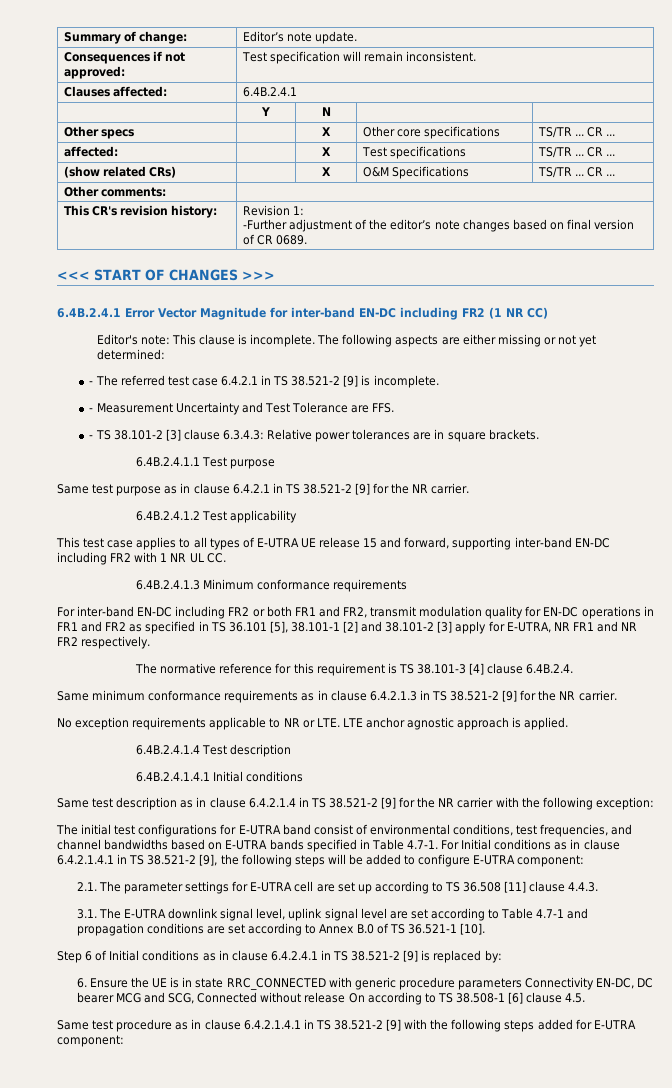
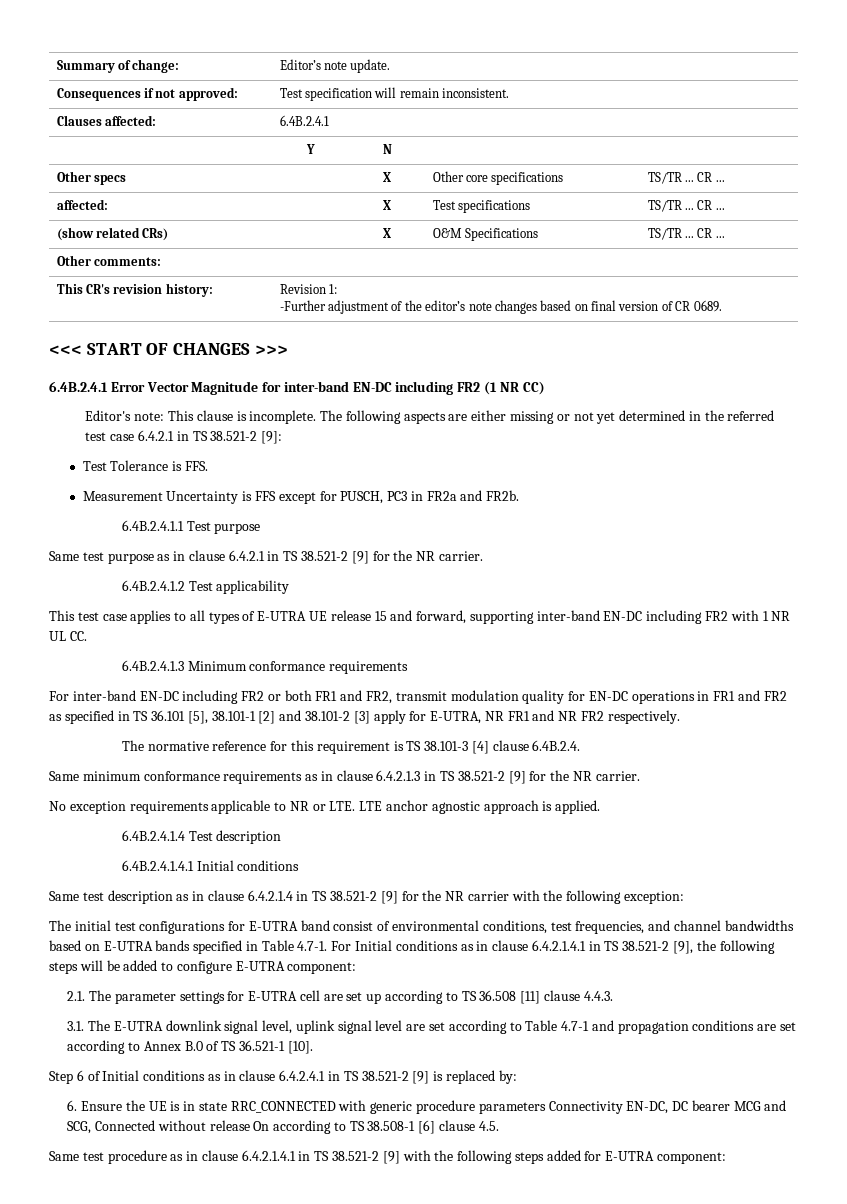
- The following aspects are either missing or not yet determined:
- - The referred test case 6.4.2.1 in TS 38.521-2 [9] is incomplete.
- - Measurement Uncertainty and Test Tolerance are FFS.
- - TS 38.101-2 [3] clause 6.3.4.3: Relative power tolerances are in square brackets.
+ The following aspects are either missing or not yet determined in the referred test case 6.4.2.1 in TS 38.521-2 [9]:
+ Test Tolerance is FFS.
+ Measurement Uncertainty is FFS except for PUSCH, PC3 in FR2a and FR2b.

